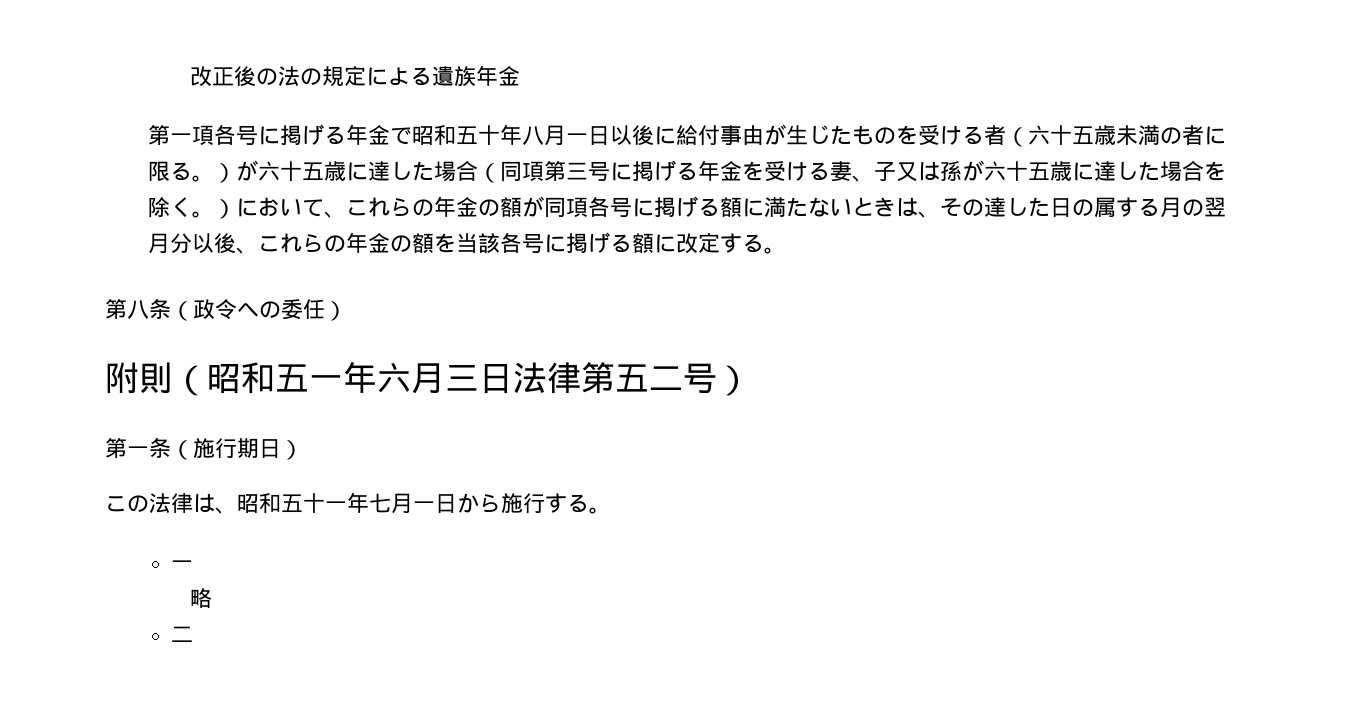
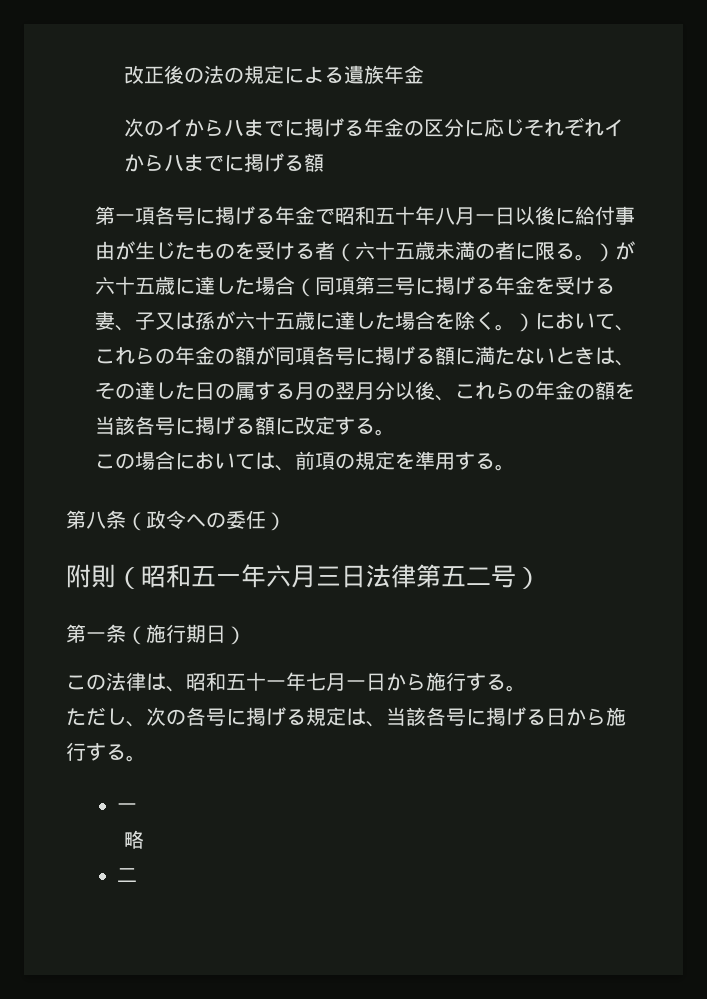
+ 次のイからハまでに掲げる年金の区分に応じそれぞれイからハまでに掲げる額
+ この場合においては、前項の規定を準用する。
+ ただし、次の各号に掲げる規定は、当該各号に掲げる日から施行する。

